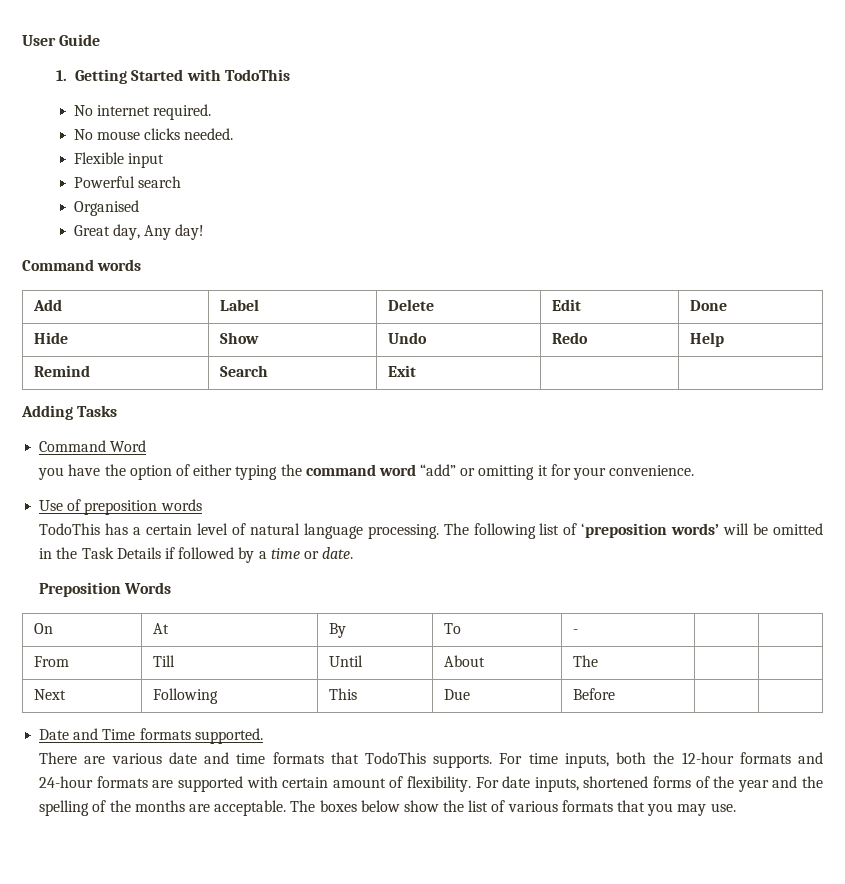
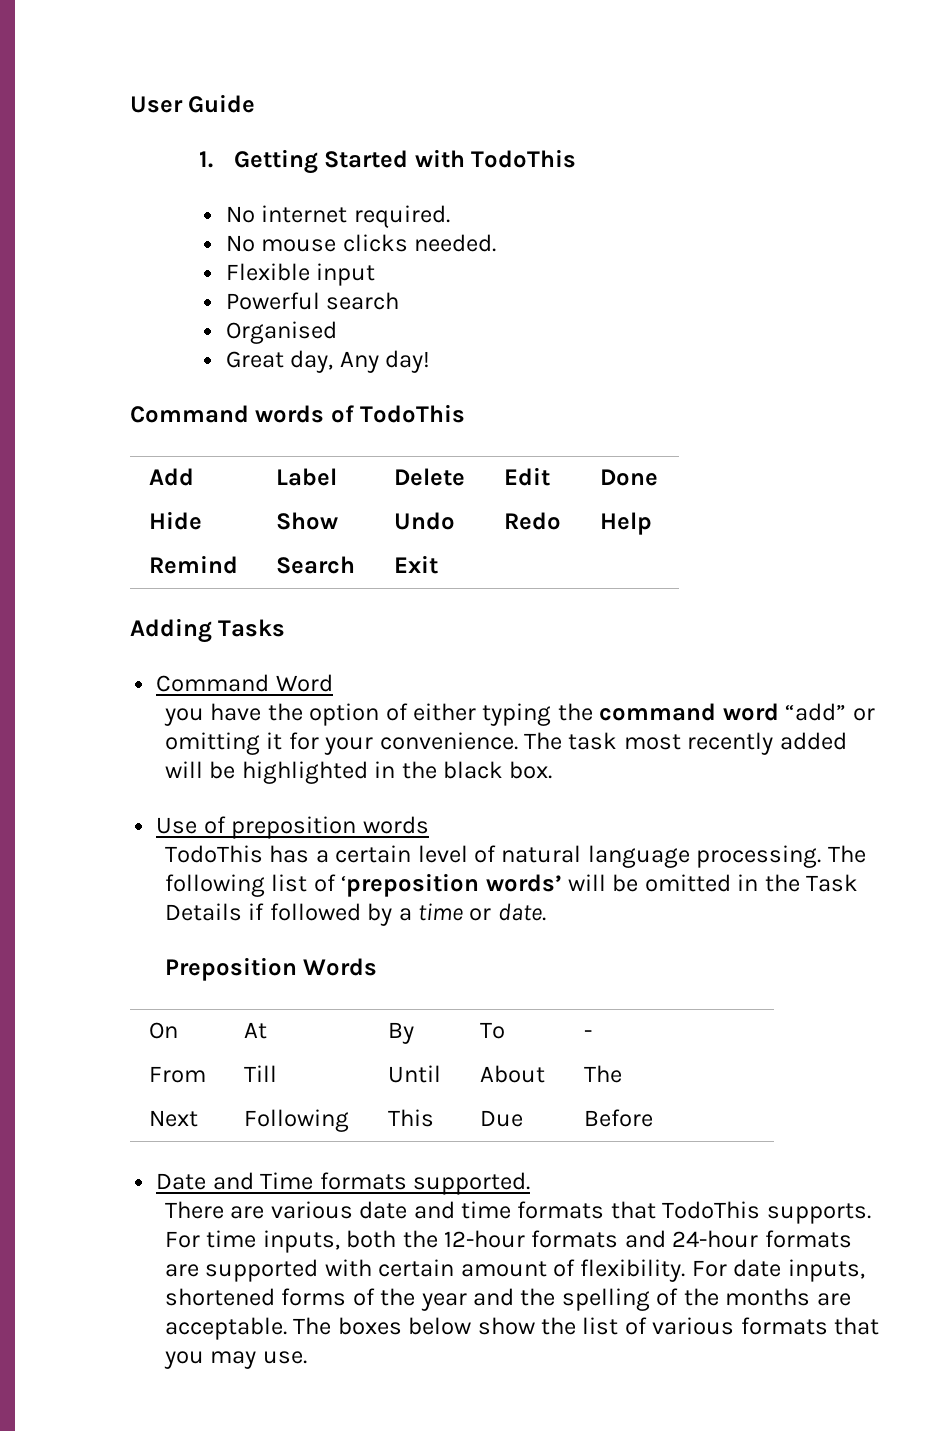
- Command words
+ Command words of TodoThis
+ The task most recently added will be highlighted in the black box.

